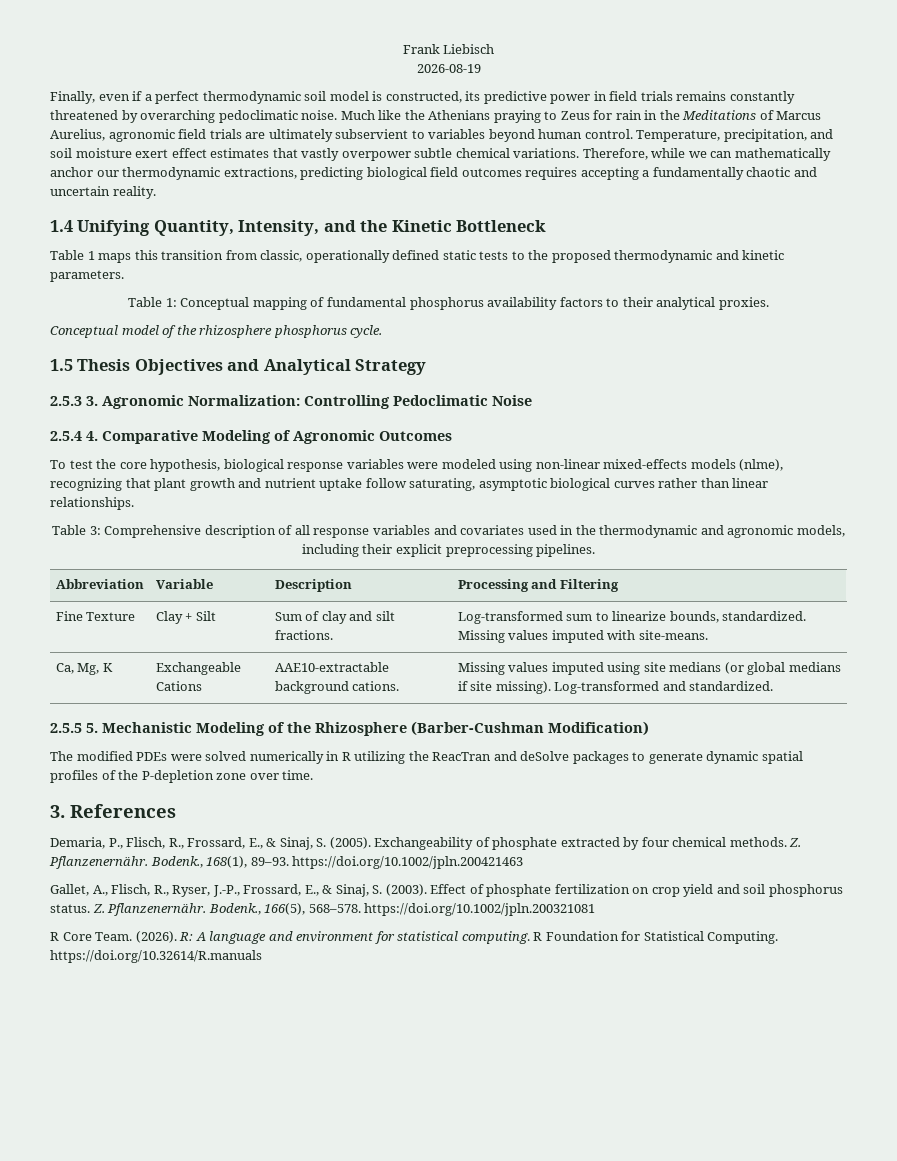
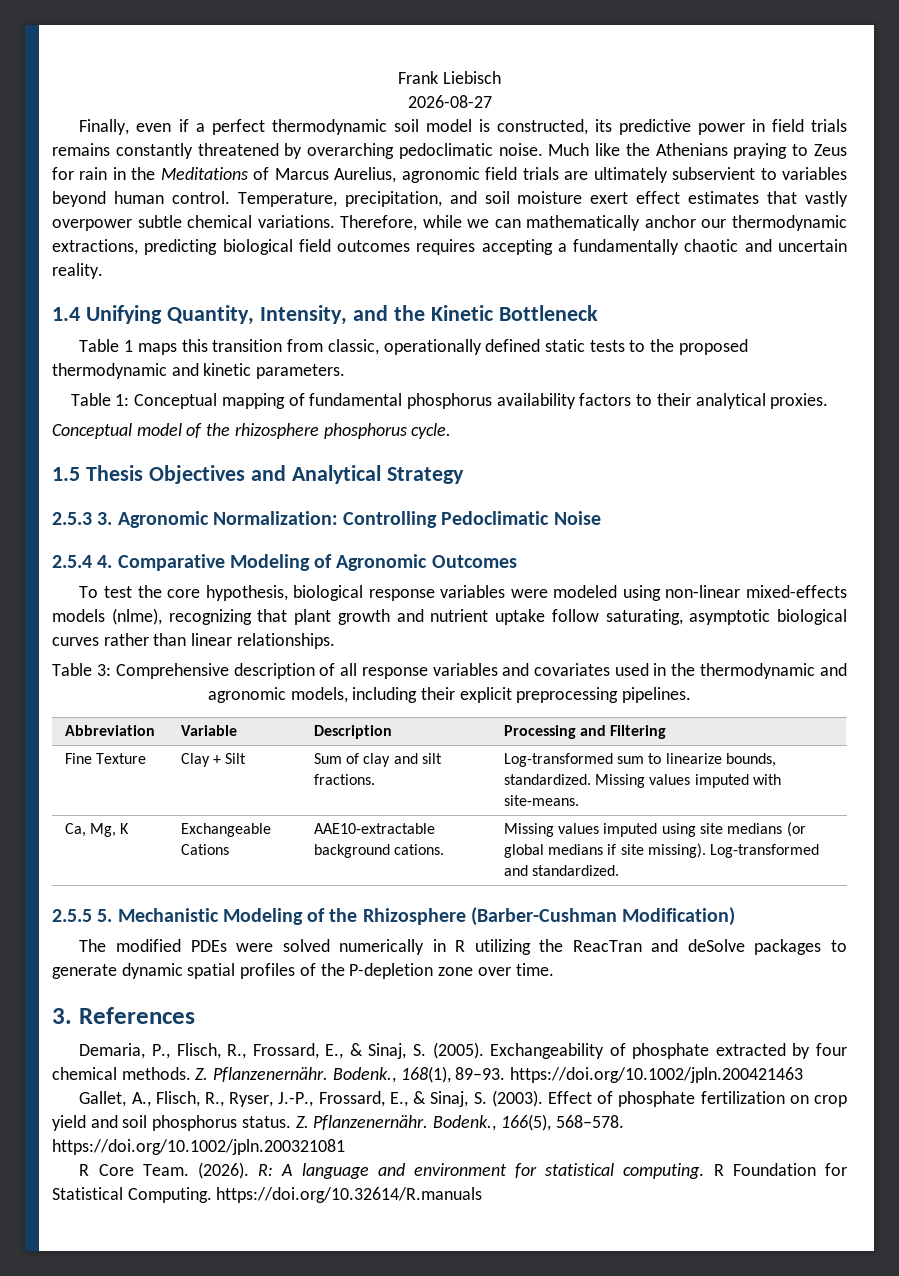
- 2026-08-19
+ 2026-08-27

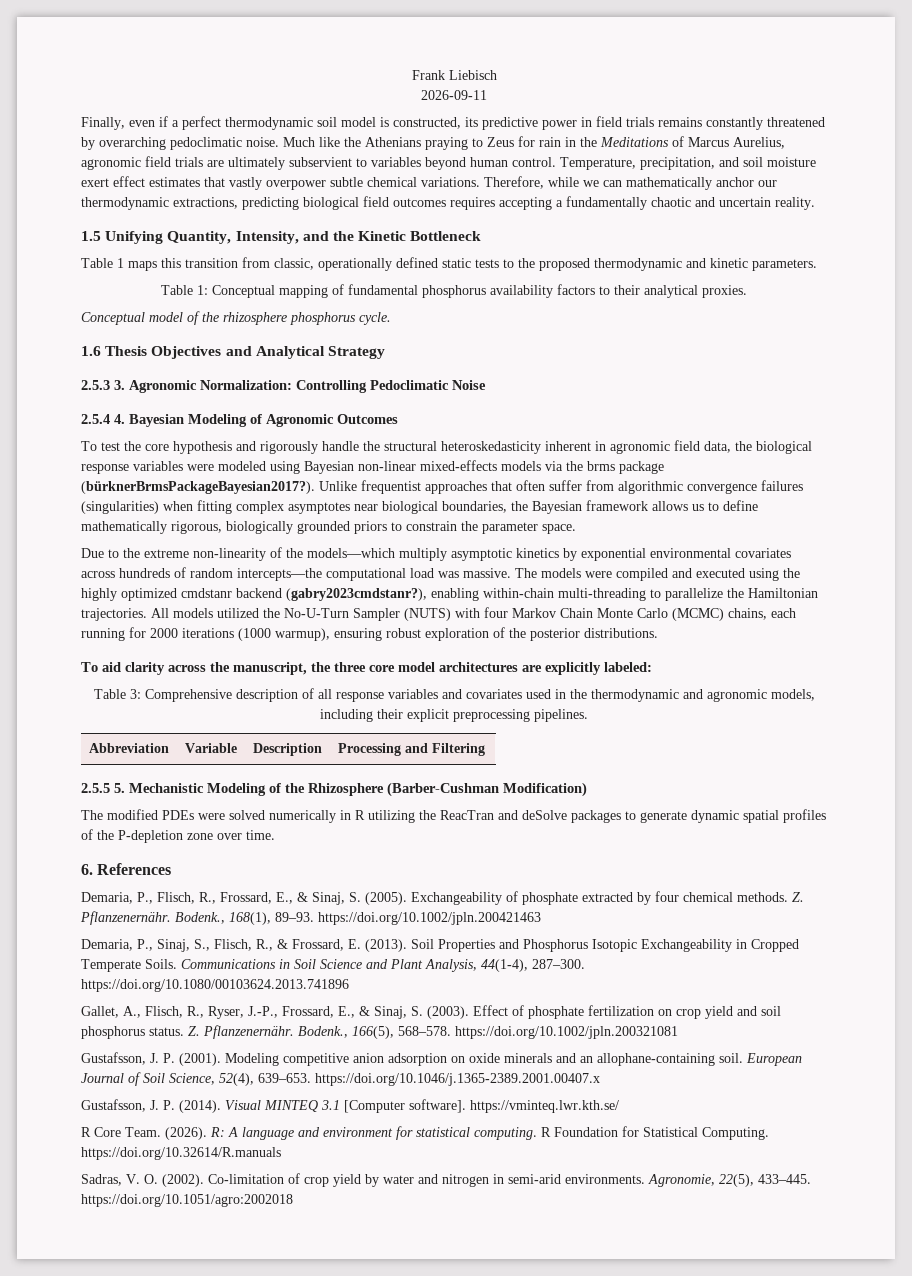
- 2026-08-27
+ 2026-09-11
- 1.4 Unifying Quantity, Intensity, and the Kinetic Bottleneck
+ 1.5 Unifying Quantity, Intensity, and the Kinetic Bottleneck
- 1.5 Thesis Objectives and Analytical Strategy
+ 1.6 Thesis Objectives and Analytical Strategy
- 2.5.4 4. Comparative Modeling of Agronomic Outcomes
+ 2.5.4 4. Bayesian Modeling of Agronomic Outcomes
- To test the core hypothesis, biological response variables were modeled using non-linear mixed-effects models (nlme), recognizing that plant growth and nutrient uptake follow saturating, asymptotic biological curves rather than linear relationships.
+ To test the core hypothesis and rigorously handle the structural heteroskedasticity inherent in agronomic field data, the biological response variables were modeled using Bayesian non-linear mixed-effects models via the brms package (bürknerBrmsPackageBayesian2017?). Unlike frequentist approaches that often suffer from algorithmic convergence failures (singularities) when fitting complex asymptotes near biological boundaries, the Bayesian framework allows us to define mathematically rigorous, biologically grounded priors to constrain the parameter space.
+ Due to the extreme non-linearity of the models—which multiply asymptotic kinetics by exponential environmental covariates across hundreds of random intercepts—the computational load was massive. The models were compiled and executed using the highly optimized cmdstanr backend (gabry2023cmdstanr?), enabling within-chain multi-threading to parallelize the Hamiltonian trajectories. All models utilized the No-U-Turn Sampler (NUTS) with four Markov Chain Monte Carlo (MCMC) chains, each running for 2000 iterations (1000 warmup), ensuring robust exploration of the posterior distributions.
+ To aid clarity across the manuscript, the three core model architectures are explicitly labeled:
- Fine Texture | Clay + Silt | Sum of clay and silt fractions. | Log-transformed sum to linearize bounds, standardized. Missing values imputed with site-means.
- Ca, Mg, K | Exchangeable Cations | AAE10-extractable background cations. | Missing values imputed using site medians (or global medians if site missing). Log-transformed and standardized.
- 3. References
+ 6. References
+ Demaria, P., Sinaj, S., Flisch, R., & Frossard, E. (2013). Soil Properties and Phosphorus Isotopic Exchangeability in Cropped Temperate Soils. Communications in Soil Science and Plant Analysis, 44(1-4), 287–300. https://doi.org/10.1080/00103624.2013.741896
+ Gustafsson, J. P. (2001). Modeling competitive anion adsorption on oxide minerals and an allophane-containing soil. European Journal of Soil Science, 52(4), 639–653. https://doi.org/10.1046/j.1365-2389.2001.00407.x
+ Gustafsson, J. P. (2014). Visual MINTEQ 3.1 [Computer software]. https://vminteq.lwr.kth.se/
+ Sadras, V. O. (2002). Co-limitation of crop yield by water and nitrogen in semi-arid environments. Agronomie, 22(5), 433–445. https://doi.org/10.1051/agro:2002018

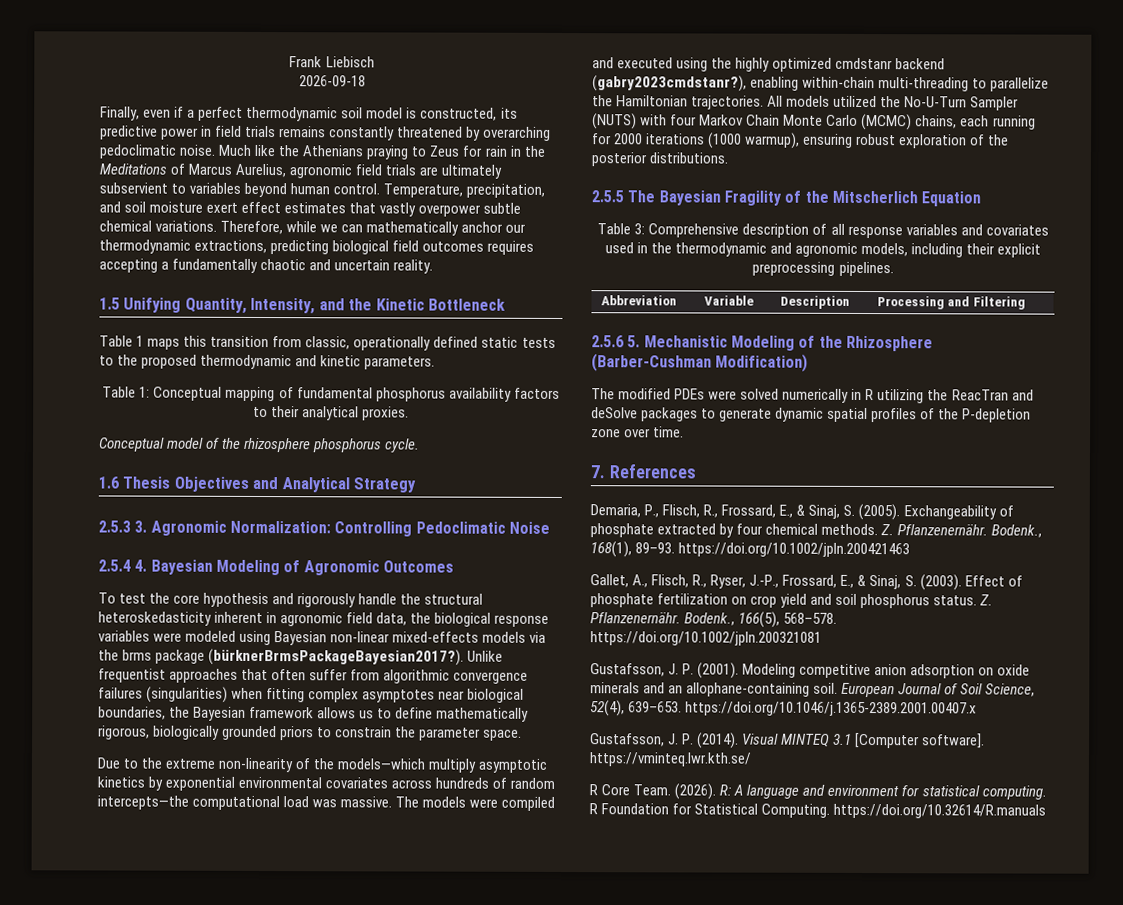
- 2026-09-11
+ 2026-09-18
- To aid clarity across the manuscript, the three core model architectures are explicitly labeled:
+ 2.5.5 The Bayesian Fragility of the Mitscherlich Equation
- 2.5.5 5. Mechanistic Modeling of the Rhizosphere (Barber-Cushman Modification)
+ 2.5.6 5. Mechanistic Modeling of the Rhizosphere (Barber-Cushman Modification)
- 6. References
+ 7. References
- Demaria, P., Sinaj, S., Flisch, R., & Frossard, E. (2013). Soil Properties and Phosphorus Isotopic Exchangeability in Cropped Temperate Soils. Communications in Soil Science and Plant Analysis, 44(1-4), 287–300. https://doi.org/10.1080/00103624.2013.741896
- Sadras, V. O. (2002). Co-limitation of crop yield by water and nitrogen in semi-arid environments. Agronomie, 22(5), 433–445. https://doi.org/10.1051/agro:2002018

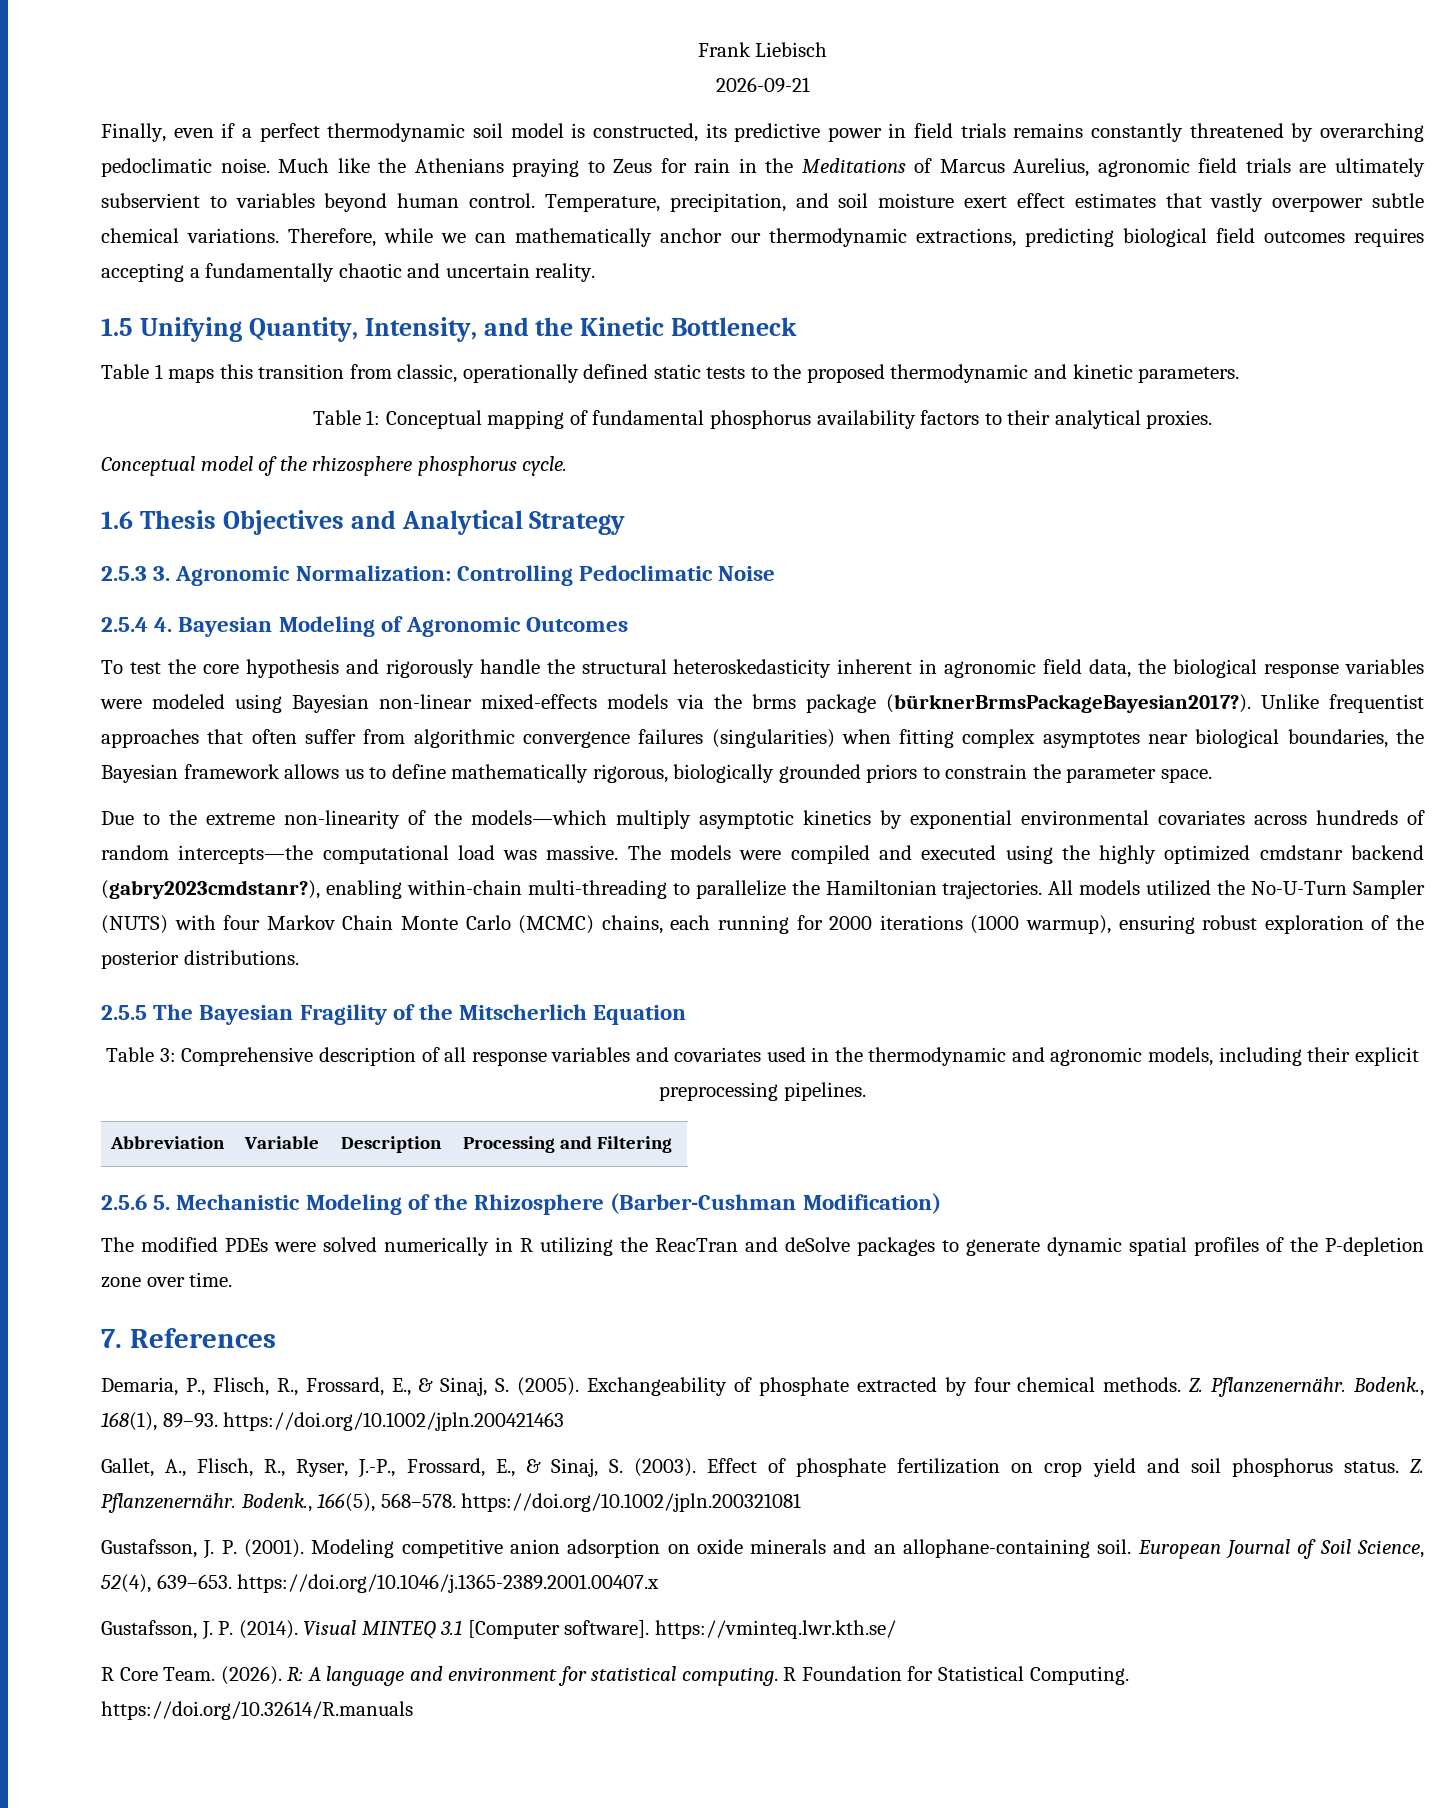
- 2026-09-18
+ 2026-09-21

